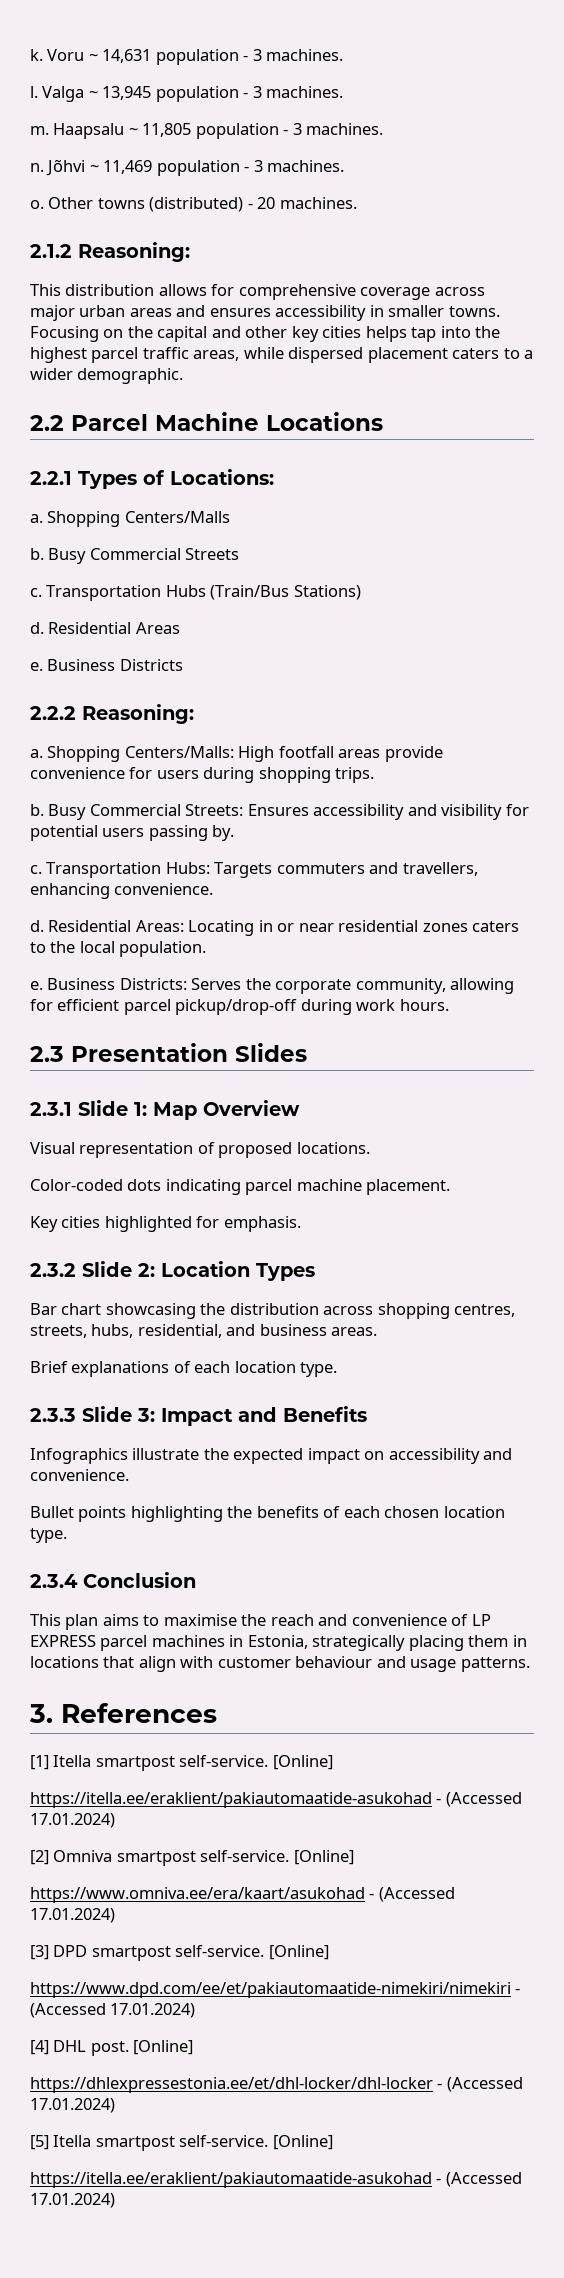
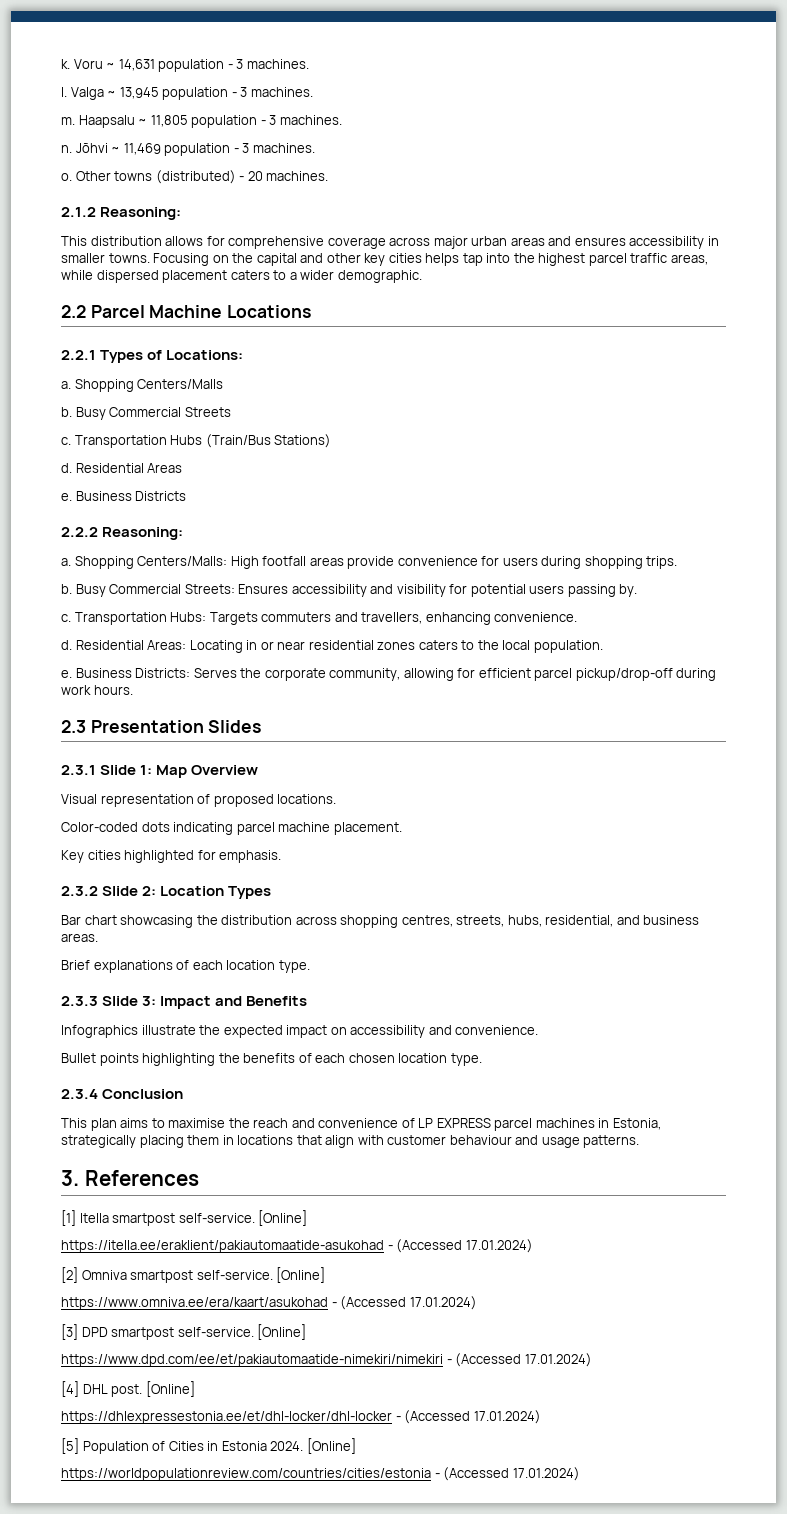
- [5] Itella smartpost self-service. [Online]
- https://itella.ee/eraklient/pakiautomaatide-asukohad - (Accessed 17.01.2024)
+ [5] Population of Cities in Estonia 2024. [Online]
+ https://worldpopulationreview.com/countries/cities/estonia - (Accessed 17.01.2024)

